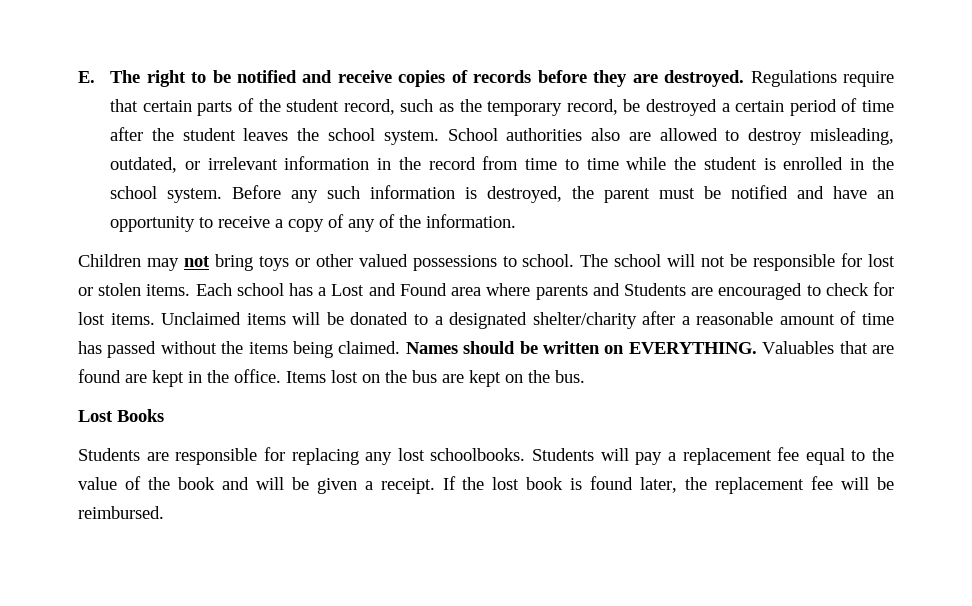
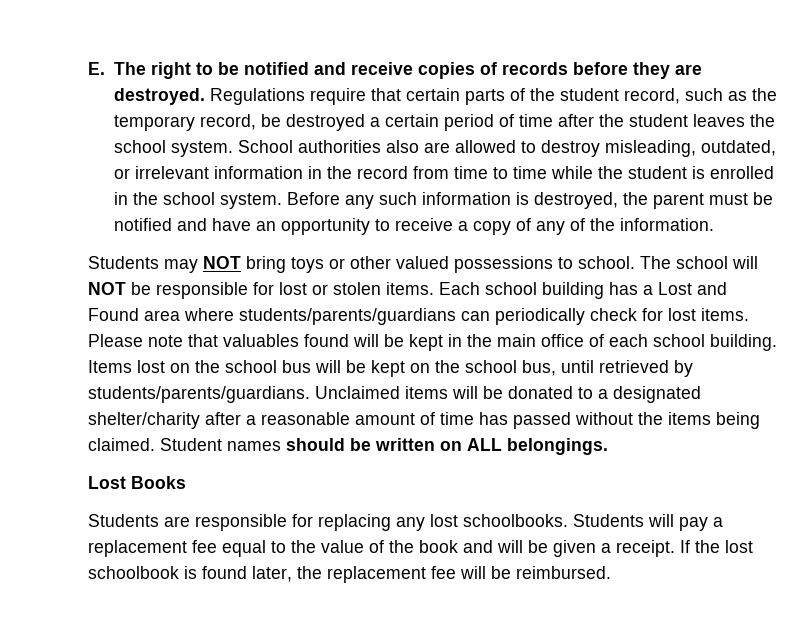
- Children may not bring toys or other valued possessions to school.
+ Students may NOT bring toys or other valued possessions to school.
- The school will not be responsible for lost or stolen items.
+ The school will NOT be responsible for lost or stolen items.
- Each school has a Lost and Found area where parents and Students are encouraged to check for lost items.
+ Each school building has a Lost and Found area where students/parents/guardians can periodically check for lost items. Please note that valuables found will be kept in the main office of each school building. Items lost on the school bus will be kept on the school bus, until retrieved by students/parents/guardians.
- Names should be written on EVERYTHING. Valuables that are found are kept in the office. Items lost on the bus are kept on the bus.
+ Student names should be written on ALL belongings.
- If the lost book is found later, the replacement fee will be reimbursed.
+ If the lost schoolbook is found later, the replacement fee will be reimbursed.

